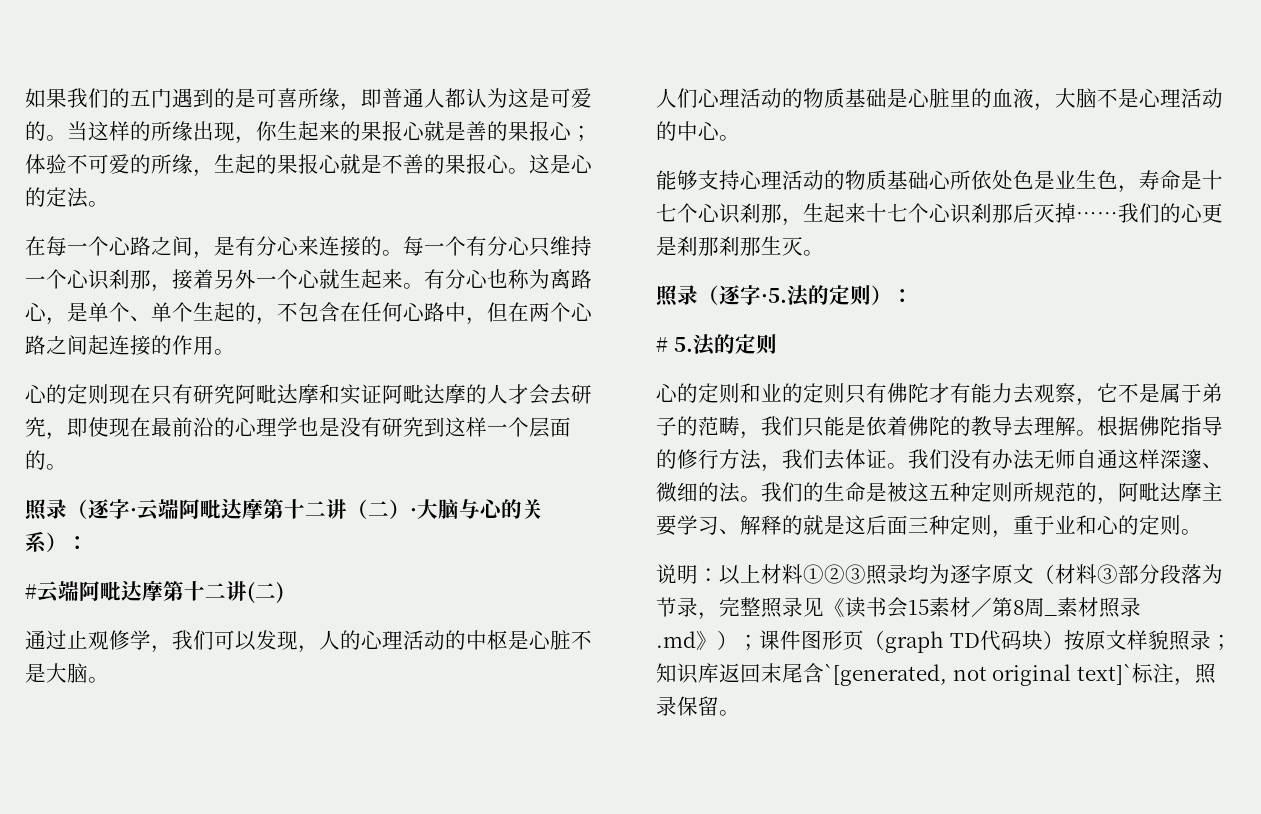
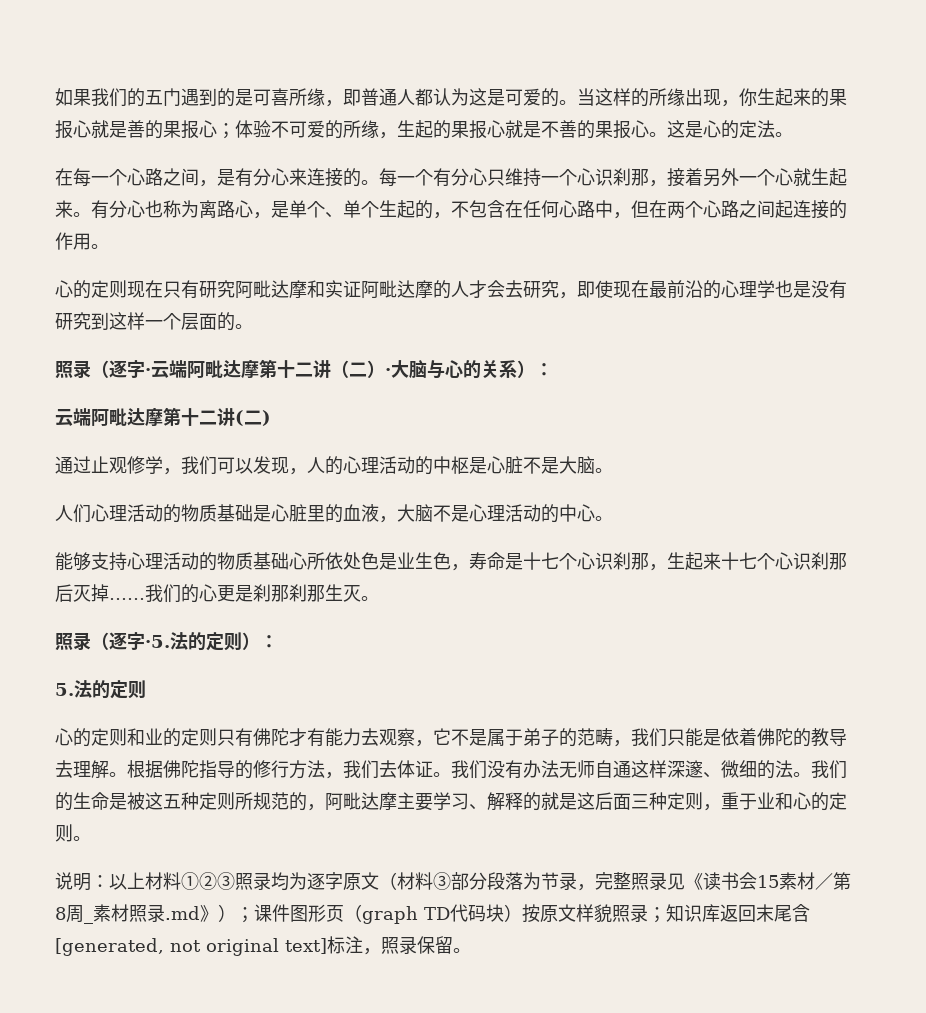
  照录（逐字·云端阿毗达摩第十二讲（二）·大脑与心的关系）：
- #云端阿毗达摩第十二讲(二)
+ 云端阿毗达摩第十二讲(二)
- # 5.法的定则
+ 5.法的定则
- 说明：以上材料①②③照录均为逐字原文（材料③部分段落为节录，完整照录见《读书会15素材／第8周_素材照录.md》）；课件图形页（graph TD代码块）按原文样貌照录；知识库返回末尾含`[generated, not original text]`标注，照录保留。
+ 说明：以上材料①②③照录均为逐字原文（材料③部分段落为节录，完整照录见《读书会15素材／第8周_素材照录.md》）；课件图形页（graph TD代码块）按原文样貌照录；知识库返回末尾含[generated, not original text]标注，照录保留。

